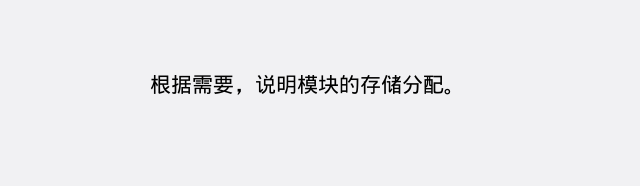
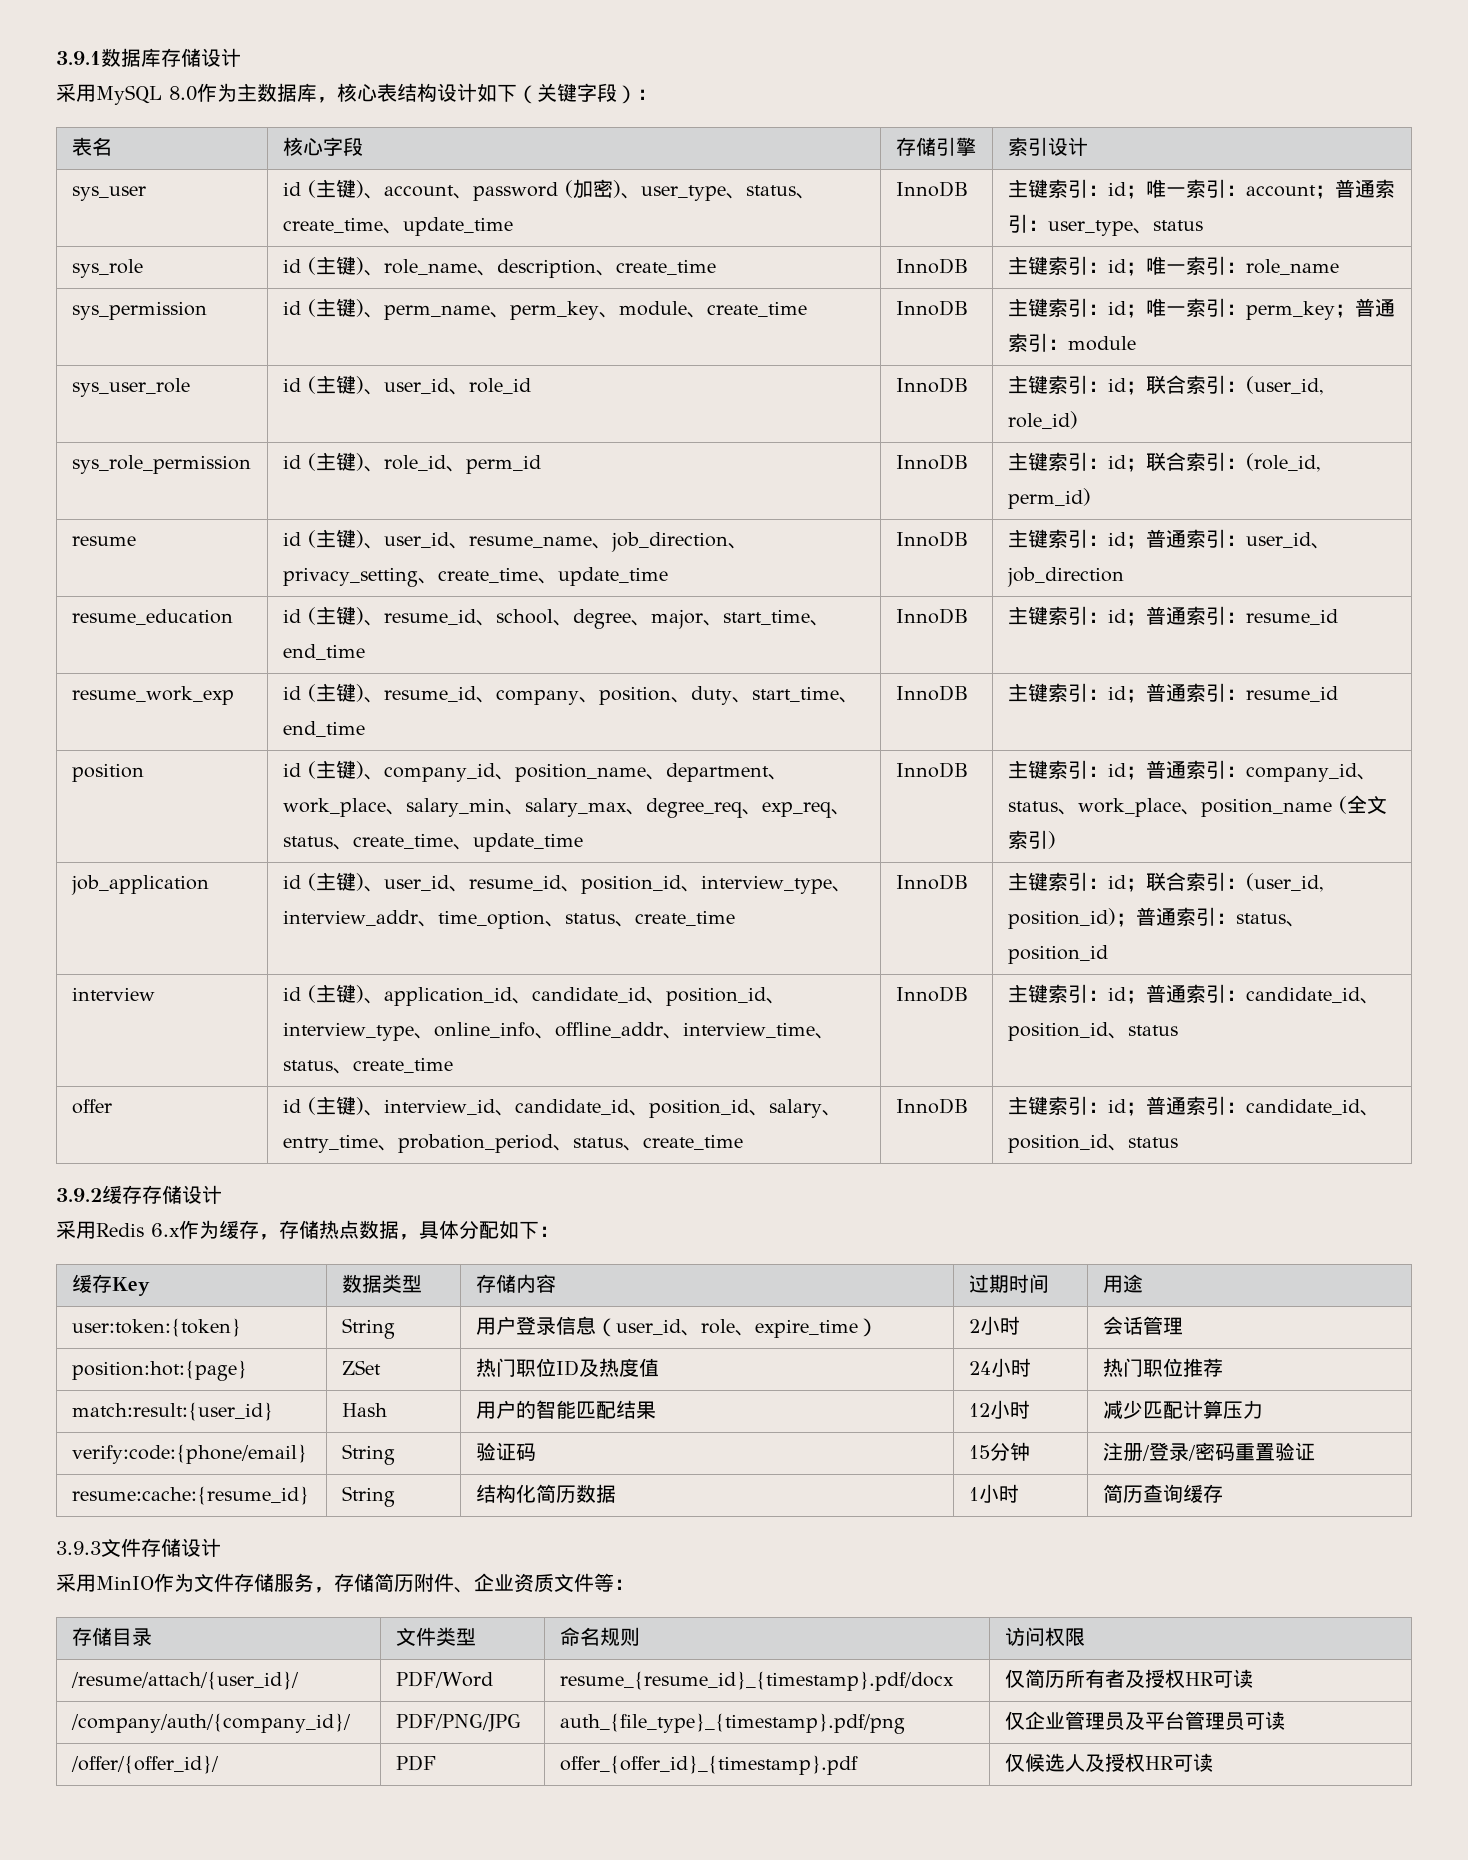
- 根据需要，说明模块的存储分配。
+ 3.9.1数据库存储设计
+ 采用MySQL 8.0作为主数据库，核心表结构设计如下（关键字段）：
+ 表名 | 核心字段 | 存储引擎 | 索引设计
+ sys_user | id (主键)、account、password (加密)、user_type、status、create_time、update_time | InnoDB | 主键索引：id；唯一索引：account；普通索引：user_type、status
+ sys_role | id (主键)、role_name、description、create_time | InnoDB | 主键索引：id；唯一索引：role_name
+ sys_permission | id (主键)、perm_name、perm_key、module、create_time | InnoDB | 主键索引：id；唯一索引：perm_key；普通索引：module
+ sys_user_role | id (主键)、user_id、role_id | InnoDB | 主键索引：id；联合索引：(user_id, role_id)
+ sys_role_permission | id (主键)、role_id、perm_id | InnoDB | 主键索引：id；联合索引：(role_id, perm_id)
+ resume | id (主键)、user_id、resume_name、job_direction、privacy_setting、create_time、update_time | InnoDB | 主键索引：id；普通索引：user_id、job_direction
+ resume_education | id (主键)、resume_id、school、degree、major、start_time、end_time | InnoDB | 主键索引：id；普通索引：resume_id
+ resume_work_exp | id (主键)、resume_id、company、position、duty、start_time、end_time | InnoDB | 主键索引：id；普通索引：resume_id
+ position | id (主键)、company_id、position_name、department、work_place、salary_min、salary_max、degree_req、exp_req、status、create_time、update_time | InnoDB | 主键索引：id；普通索引：company_id、status、work_place、position_name (全文索引)
+ job_application | id (主键)、user_id、resume_id、position_id、interview_type、interview_addr、time_option、status、create_time | InnoDB | 主键索引：id；联合索引：(user_id, position_id)；普通索引：status、position_id
+ interview | id (主键)、application_id、candidate_id、position_id、interview_type、online_info、offline_addr、interview_time、status、create_time | InnoDB | 主键索引：id；普通索引：candidate_id、position_id、status
+ offer | id (主键)、interview_id、candidate_id、position_id、salary、entry_time、probation_period、status、create_time | InnoDB | 主键索引：id；普通索引：candidate_id、position_id、status
+ 3.9.2缓存存储设计
+ 采用Redis 6.x作为缓存，存储热点数据，具体分配如下：
+ 缓存Key | 数据类型 | 存储内容 | 过期时间 | 用途
+ user:token:{token} | String | 用户登录信息（user_id、role、expire_time） | 2小时 | 会话管理
+ position:hot:{page} | ZSet | 热门职位ID及热度值 | 24小时 | 热门职位推荐
+ match:result:{user_id} | Hash | 用户的智能匹配结果 | 12小时 | 减少匹配计算压力
+ verify:code:{phone/email} | String | 验证码 | 15分钟 | 注册/登录/密码重置验证
+ resume:cache:{resume_id} | String | 结构化简历数据 | 1小时 | 简历查询缓存
+ 3.9.3文件存储设计
+ 采用MinIO作为文件存储服务，存储简历附件、企业资质文件等：
+ 存储目录 | 文件类型 | 命名规则 | 访问权限
+ /resume/attach/{user_id}/ | PDF/Word | resume_{resume_id}_{timestamp}.pdf/docx | 仅简历所有者及授权HR可读
+ /company/auth/{company_id}/ | PDF/PNG/JPG | auth_{file_type}_{timestamp}.pdf/png | 仅企业管理员及平台管理员可读
+ /offer/{offer_id}/ | PDF | offer_{offer_id}_{timestamp}.pdf | 仅候选人及授权HR可读

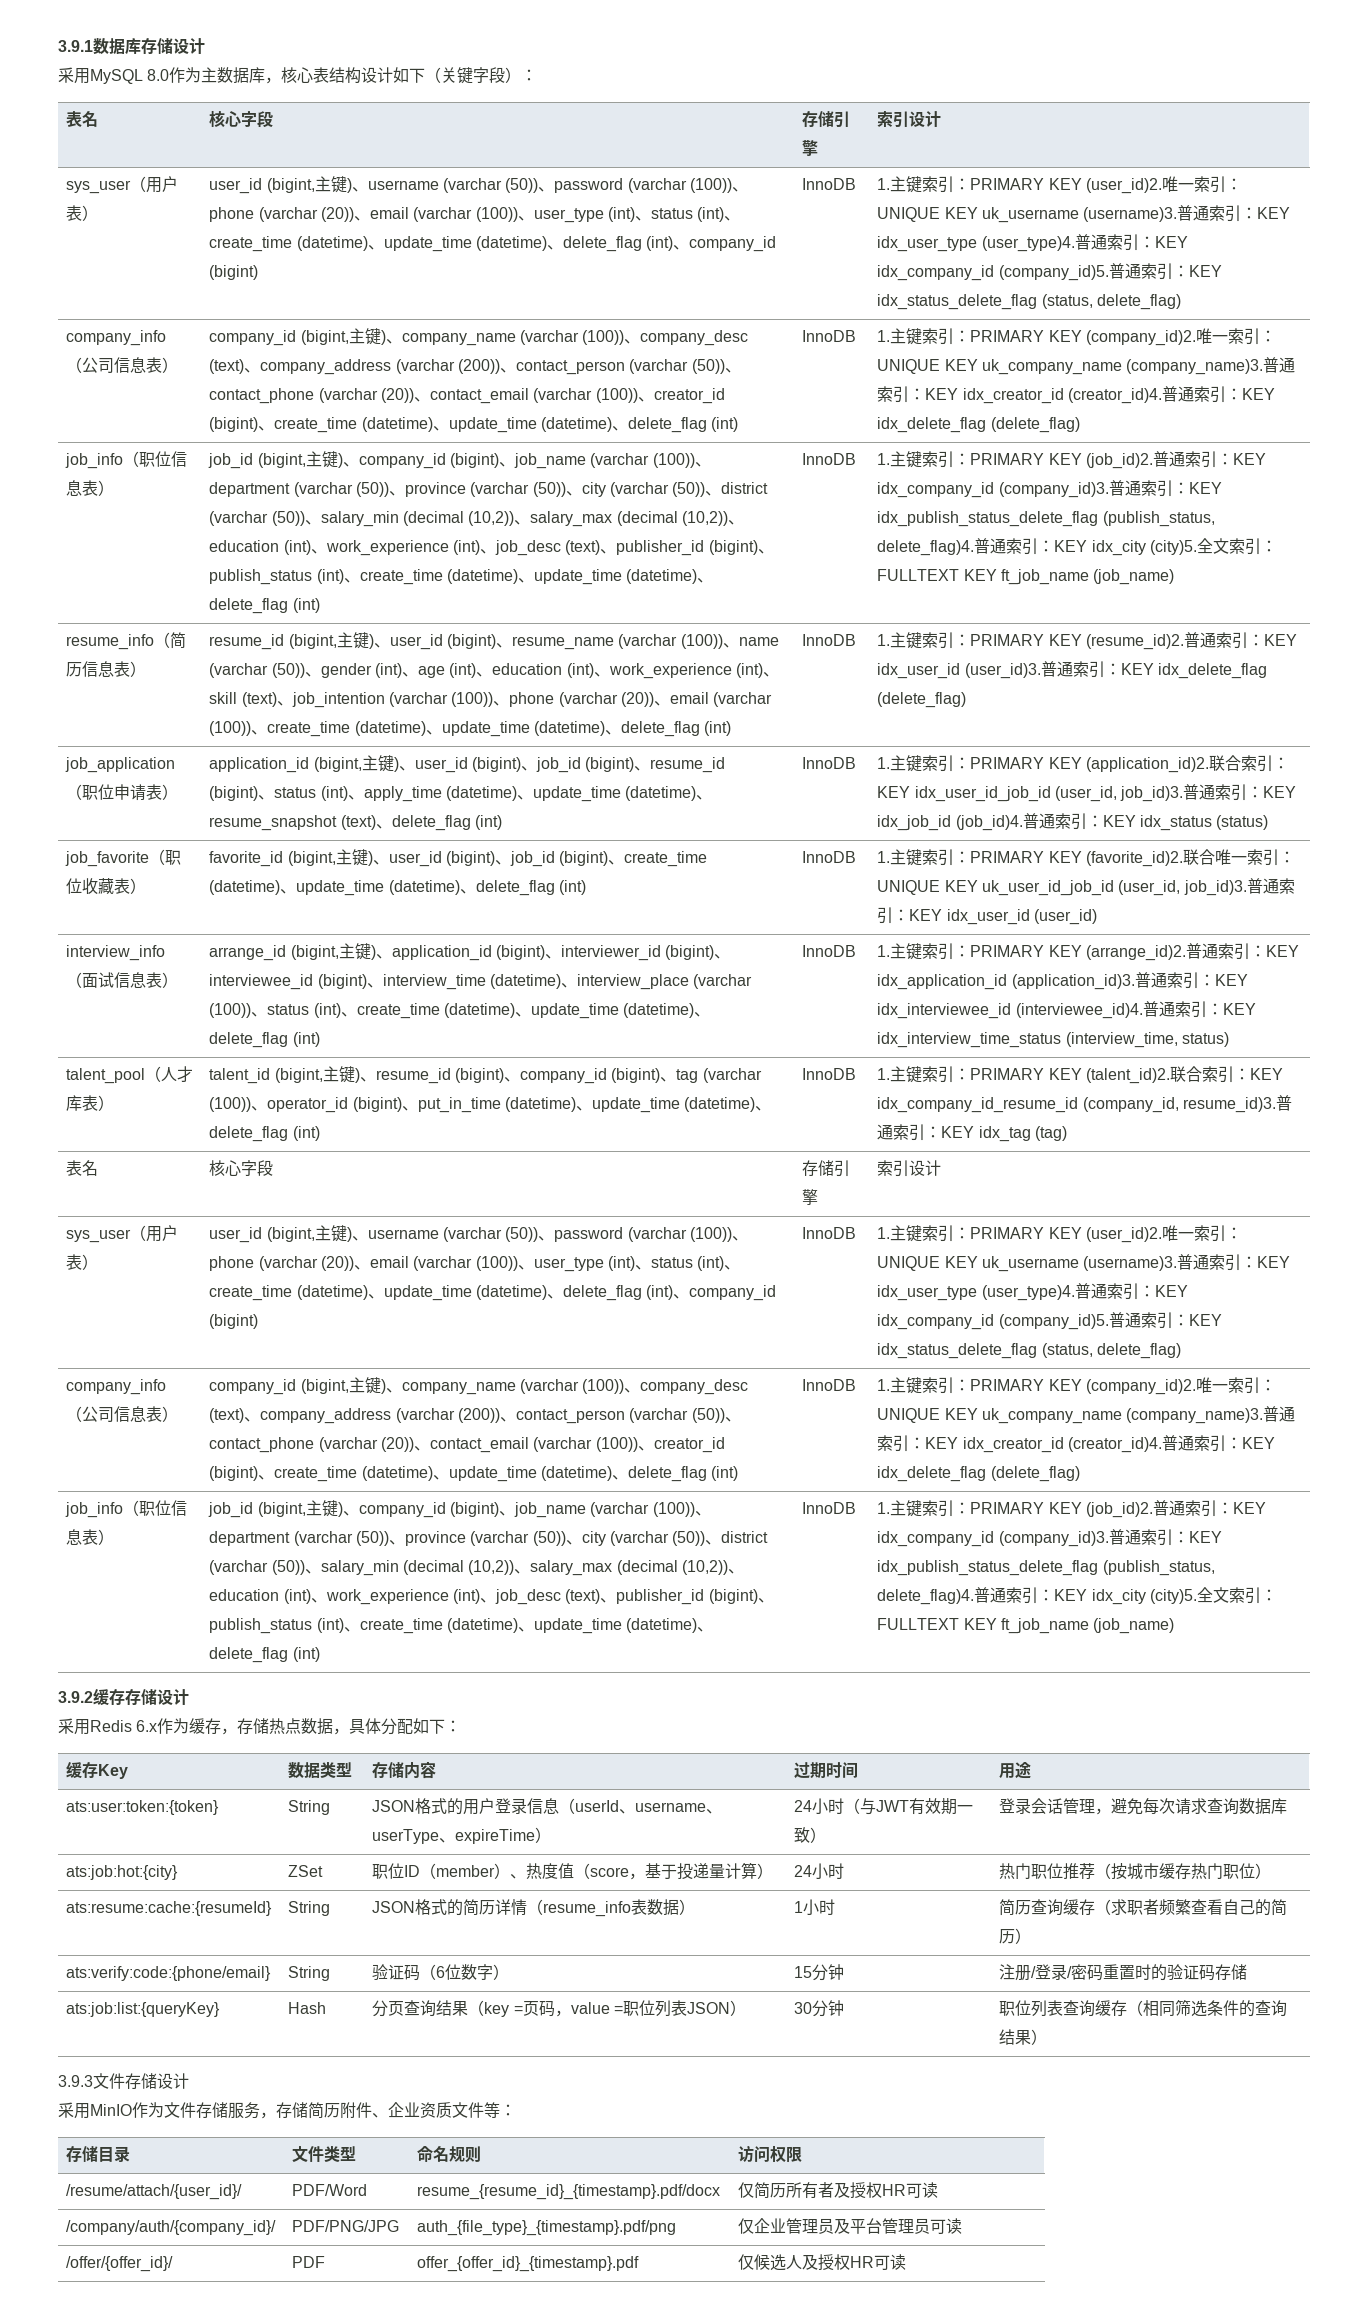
  采用MySQL 8.0作为主数据库，核心表结构设计如下（关键字段）：
  表名 | 核心字段 | 存储引擎 | 索引设计
- sys_user | id (主键)、account、password (加密)、user_type、status、create_time、update_time | InnoDB | 主键索引：id；唯一索引：account；普通索引：user_type、status
- sys_role | id (主键)、role_name、description、create_time | InnoDB | 主键索引：id；唯一索引：role_name
- sys_permission | id (主键)、perm_name、perm_key、module、create_time | InnoDB | 主键索引：id；唯一索引：perm_key；普通索引：module
- sys_user_role | id (主键)、user_id、role_id | InnoDB | 主键索引：id；联合索引：(user_id, role_id)
- sys_role_permission | id (主键)、role_id、perm_id | InnoDB | 主键索引：id；联合索引：(role_id, perm_id)
- resume | id (主键)、user_id、resume_name、job_direction、privacy_setting、create_time、update_time | InnoDB | 主键索引：id；普通索引：user_id、job_direction
- resume_education | id (主键)、resume_id、school、degree、major、start_time、end_time | InnoDB | 主键索引：id；普通索引：resume_id
- resume_work_exp | id (主键)、resume_id、company、position、duty、start_time、end_time | InnoDB | 主键索引：id；普通索引：resume_id
- position | id (主键)、company_id、position_name、department、work_place、salary_min、salary_max、degree_req、exp_req、status、create_time、update_time | InnoDB | 主键索引：id；普通索引：company_id、status、work_place、position_name (全文索引)
- job_application | id (主键)、user_id、resume_id、position_id、interview_type、interview_addr、time_option、status、create_time | InnoDB | 主键索引：id；联合索引：(user_id, position_id)；普通索引：status、position_id
- interview | id (主键)、application_id、candidate_id、position_id、interview_type、online_info、offline_addr、interview_time、status、create_time | InnoDB | 主键索引：id；普通索引：candidate_id、position_id、status
- offer | id (主键)、interview_id、candidate_id、position_id、salary、entry_time、probation_period、status、create_time | InnoDB | 主键索引：id；普通索引：candidate_id、position_id、status
+ sys_user（用户表） | user_id (bigint,主键)、username (varchar (50))、password (varchar (100))、phone (varchar (20))、email (varchar (100))、user_type (int)、status (int)、create_time (datetime)、update_time (datetime)、delete_flag (int)、company_id (bigint) | InnoDB | 1.主键索引：PRIMARY KEY (user_id)2.唯一索引：UNIQUE KEY uk_username (username)3.普通索引：KEY idx_user_type (user_type)4.普通索引：KEY idx_company_id (company_id)5.普通索引：KEY idx_status_delete_flag (status, delete_flag)
+ company_info（公司信息表） | company_id (bigint,主键)、company_name (varchar (100))、company_desc (text)、company_address (varchar (200))、contact_person (varchar (50))、contact_phone (varchar (20))、contact_email (varchar (100))、creator_id (bigint)、create_time (datetime)、update_time (datetime)、delete_flag (int) | InnoDB | 1.主键索引：PRIMARY KEY (company_id)2.唯一索引：UNIQUE KEY uk_company_name (company_name)3.普通索引：KEY idx_creator_id (creator_id)4.普通索引：KEY idx_delete_flag (delete_flag)
+ job_info（职位信息表） | job_id (bigint,主键)、company_id (bigint)、job_name (varchar (100))、department (varchar (50))、province (varchar (50))、city (varchar (50))、district (varchar (50))、salary_min (decimal (10,2))、salary_max (decimal (10,2))、education (int)、work_experience (int)、job_desc (text)、publisher_id (bigint)、publish_status (int)、create_time (datetime)、update_time (datetime)、delete_flag (int) | InnoDB | 1.主键索引：PRIMARY KEY (job_id)2.普通索引：KEY idx_company_id (company_id)3.普通索引：KEY idx_publish_status_delete_flag (publish_status, delete_flag)4.普通索引：KEY idx_city (city)5.全文索引：FULLTEXT KEY ft_job_name (job_name)
+ resume_info（简历信息表） | resume_id (bigint,主键)、user_id (bigint)、resume_name (varchar (100))、name (varchar (50))、gender (int)、age (int)、education (int)、work_experience (int)、skill (text)、job_intention (varchar (100))、phone (varchar (20))、email (varchar (100))、create_time (datetime)、update_time (datetime)、delete_flag (int) | InnoDB | 1.主键索引：PRIMARY KEY (resume_id)2.普通索引：KEY idx_user_id (user_id)3.普通索引：KEY idx_delete_flag (delete_flag)
+ job_application（职位申请表） | application_id (bigint,主键)、user_id (bigint)、job_id (bigint)、resume_id (bigint)、status (int)、apply_time (datetime)、update_time (datetime)、resume_snapshot (text)、delete_flag (int) | InnoDB | 1.主键索引：PRIMARY KEY (application_id)2.联合索引：KEY idx_user_id_job_id (user_id, job_id)3.普通索引：KEY idx_job_id (job_id)4.普通索引：KEY idx_status (status)
+ job_favorite（职位收藏表） | favorite_id (bigint,主键)、user_id (bigint)、job_id (bigint)、create_time (datetime)、update_time (datetime)、delete_flag (int) | InnoDB | 1.主键索引：PRIMARY KEY (favorite_id)2.联合唯一索引：UNIQUE KEY uk_user_id_job_id (user_id, job_id)3.普通索引：KEY idx_user_id (user_id)
+ interview_info（面试信息表） | arrange_id (bigint,主键)、application_id (bigint)、interviewer_id (bigint)、interviewee_id (bigint)、interview_time (datetime)、interview_place (varchar (100))、status (int)、create_time (datetime)、update_time (datetime)、delete_flag (int) | InnoDB | 1.主键索引：PRIMARY KEY (arrange_id)2.普通索引：KEY idx_application_id (application_id)3.普通索引：KEY idx_interviewee_id (interviewee_id)4.普通索引：KEY idx_interview_time_status (interview_time, status)
+ talent_pool（人才库表） | talent_id (bigint,主键)、resume_id (bigint)、company_id (bigint)、tag (varchar (100))、operator_id (bigint)、put_in_time (datetime)、update_time (datetime)、delete_flag (int) | InnoDB | 1.主键索引：PRIMARY KEY (talent_id)2.联合索引：KEY idx_company_id_resume_id (company_id, resume_id)3.普通索引：KEY idx_tag (tag)
+ 表名 | 核心字段 | 存储引擎 | 索引设计
+ sys_user（用户表） | user_id (bigint,主键)、username (varchar (50))、password (varchar (100))、phone (varchar (20))、email (varchar (100))、user_type (int)、status (int)、create_time (datetime)、update_time (datetime)、delete_flag (int)、company_id (bigint) | InnoDB | 1.主键索引：PRIMARY KEY (user_id)2.唯一索引：UNIQUE KEY uk_username (username)3.普通索引：KEY idx_user_type (user_type)4.普通索引：KEY idx_company_id (company_id)5.普通索引：KEY idx_status_delete_flag (status, delete_flag)
+ company_info（公司信息表） | company_id (bigint,主键)、company_name (varchar (100))、company_desc (text)、company_address (varchar (200))、contact_person (varchar (50))、contact_phone (varchar (20))、contact_email (varchar (100))、creator_id (bigint)、create_time (datetime)、update_time (datetime)、delete_flag (int) | InnoDB | 1.主键索引：PRIMARY KEY (company_id)2.唯一索引：UNIQUE KEY uk_company_name (company_name)3.普通索引：KEY idx_creator_id (creator_id)4.普通索引：KEY idx_delete_flag (delete_flag)
+ job_info（职位信息表） | job_id (bigint,主键)、company_id (bigint)、job_name (varchar (100))、department (varchar (50))、province (varchar (50))、city (varchar (50))、district (varchar (50))、salary_min (decimal (10,2))、salary_max (decimal (10,2))、education (int)、work_experience (int)、job_desc (text)、publisher_id (bigint)、publish_status (int)、create_time (datetime)、update_time (datetime)、delete_flag (int) | InnoDB | 1.主键索引：PRIMARY KEY (job_id)2.普通索引：KEY idx_company_id (company_id)3.普通索引：KEY idx_publish_status_delete_flag (publish_status, delete_flag)4.普通索引：KEY idx_city (city)5.全文索引：FULLTEXT KEY ft_job_name (job_name)
- user:token:{token} | String | 用户登录信息（user_id、role、expire_time） | 2小时 | 会话管理
- position:hot:{page} | ZSet | 热门职位ID及热度值 | 24小时 | 热门职位推荐
- match:result:{user_id} | Hash | 用户的智能匹配结果 | 12小时 | 减少匹配计算压力
- verify:code:{phone/email} | String | 验证码 | 15分钟 | 注册/登录/密码重置验证
- resume:cache:{resume_id} | String | 结构化简历数据 | 1小时 | 简历查询缓存
+ ats:user:token:{token} | String | JSON格式的用户登录信息（userId、username、userType、expireTime） | 24小时（与JWT有效期一致） | 登录会话管理，避免每次请求查询数据库
+ ats:job:hot:{city} | ZSet | 职位ID（member）、热度值（score，基于投递量计算） | 24小时 | 热门职位推荐（按城市缓存热门职位）
+ ats:resume:cache:{resumeId} | String | JSON格式的简历详情（resume_info表数据） | 1小时 | 简历查询缓存（求职者频繁查看自己的简历）
+ ats:verify:code:{phone/email} | String | 验证码（6位数字） | 15分钟 | 注册/登录/密码重置时的验证码存储
+ ats:job:list:{queryKey} | Hash | 分页查询结果（key =页码，value =职位列表JSON） | 30分钟 | 职位列表查询缓存（相同筛选条件的查询结果）

